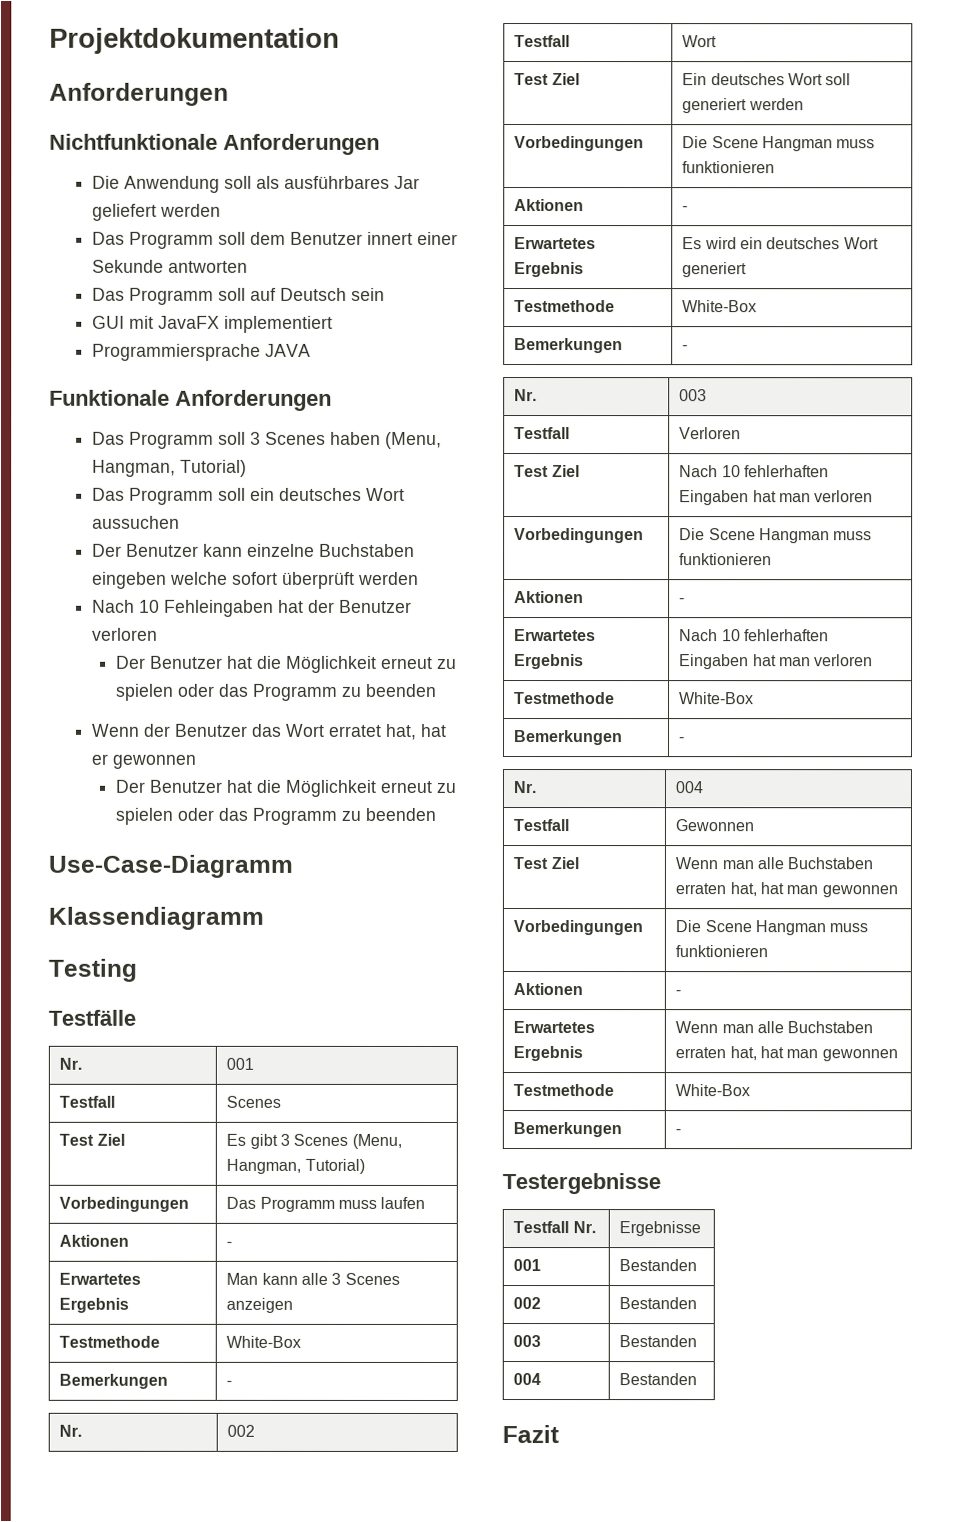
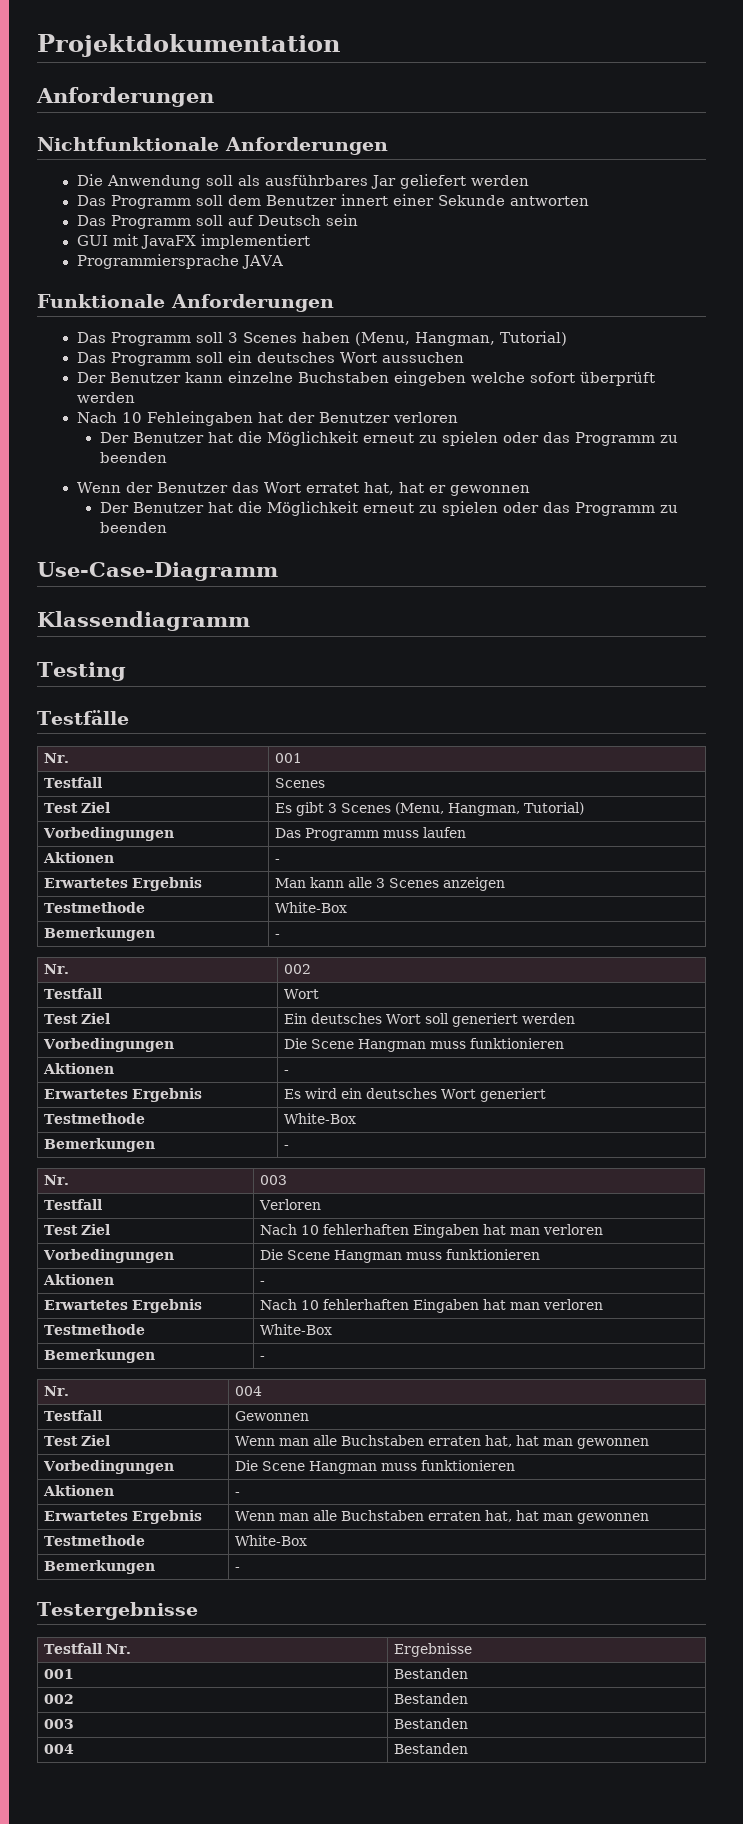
- Fazit

